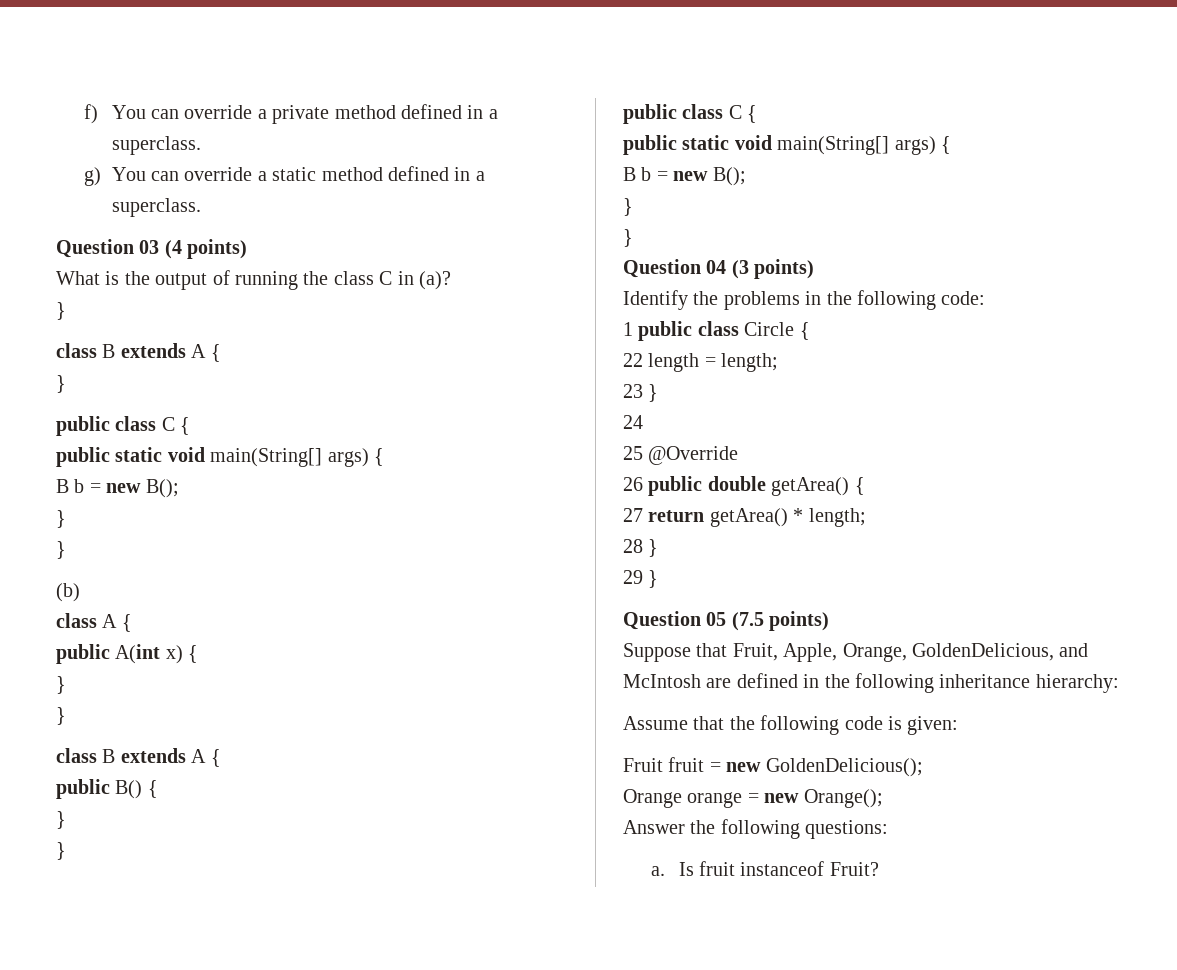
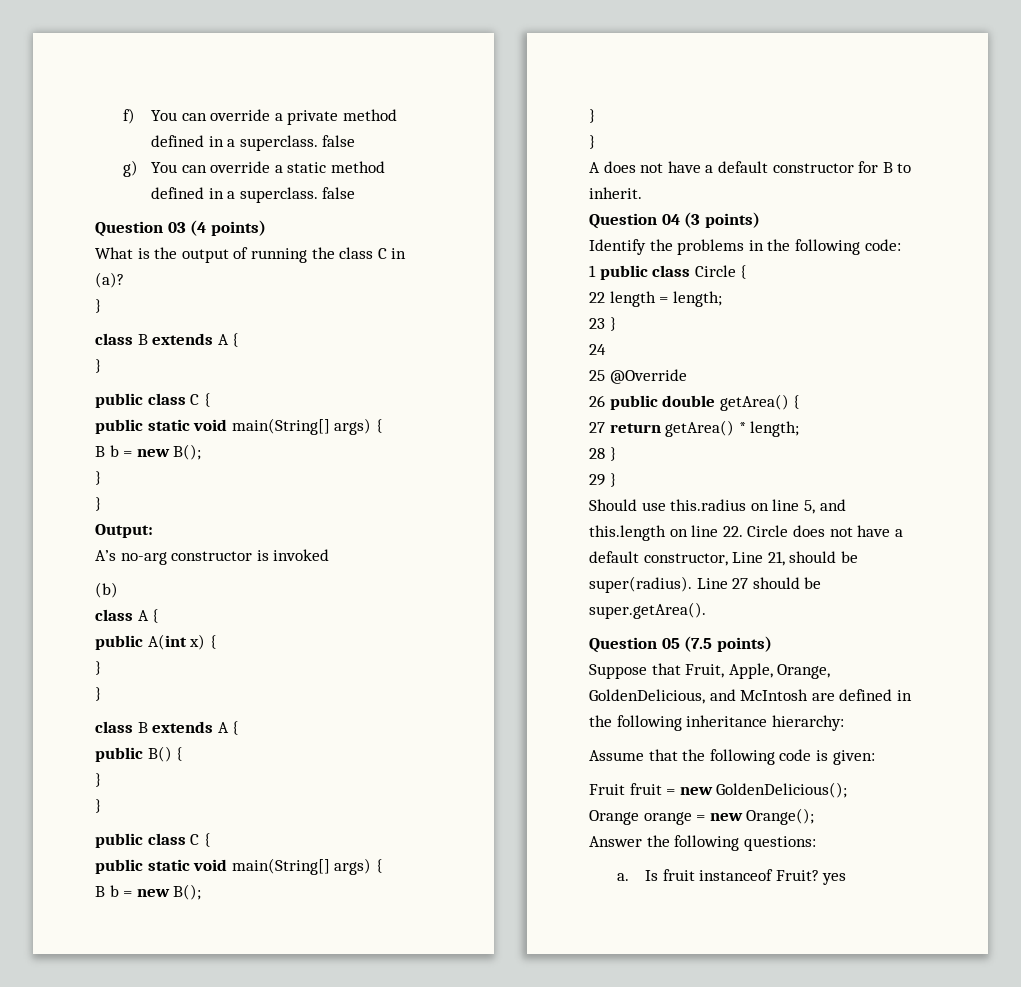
- f) You can override a private method defined in a superclass.
+ f) You can override a private method defined in a superclass. false
- g) You can override a static method defined in a superclass.
+ g) You can override a static method defined in a superclass. false
+ Output:
+ A’s no-arg constructor is invoked
+ A does not have a default constructor for B to inherit.
+ Should use this.radius on line 5, and this.length on line 22. Circle does not have a default constructor, Line 21, should be super(radius). Line 27 should be super.getArea().
- Is fruit instanceof Fruit?
+ Is fruit instanceof Fruit? yes

